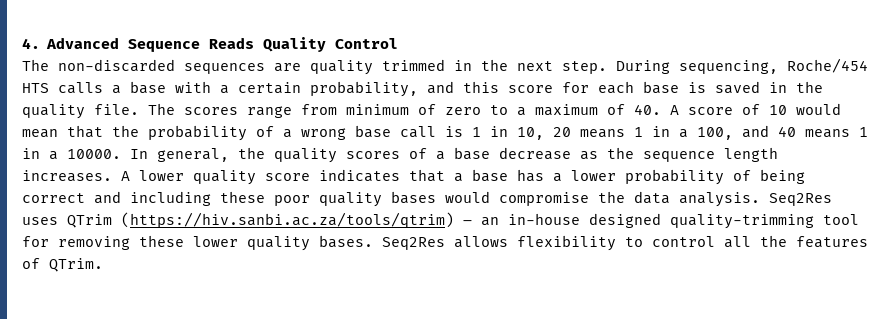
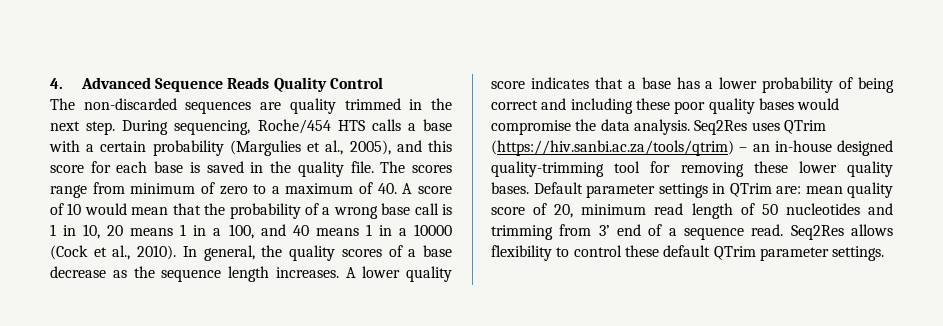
- During sequencing, Roche/454 HTS calls a base with a certain probability, and this score for each base is saved in the quality file.
+ During sequencing, Roche/454 HTS calls a base with a certain probability (Margulies et al., 2005), and this score for each base is saved in the quality file.
- The scores range from minimum of zero to a maximum of 40. A score of 10 would mean that the probability of a wrong base call is 1 in 10, 20 means 1 in a 100, and 40 means 1 in a 10000.
+ The scores range from minimum of zero to a maximum of 40. A score of 10 would mean that the probability of a wrong base call is 1 in 10, 20 means 1 in a 100, and 40 means 1 in a 10000 (Cock et al., 2010).
+ Default parameter settings in QTrim are: mean quality score of 20, minimum read length of 50 nucleotides and trimming from 3’ end of a sequence read.
- Seq2Res allows flexibility to control all the features of QTrim.
+ Seq2Res allows flexibility to control these default QTrim parameter settings.

